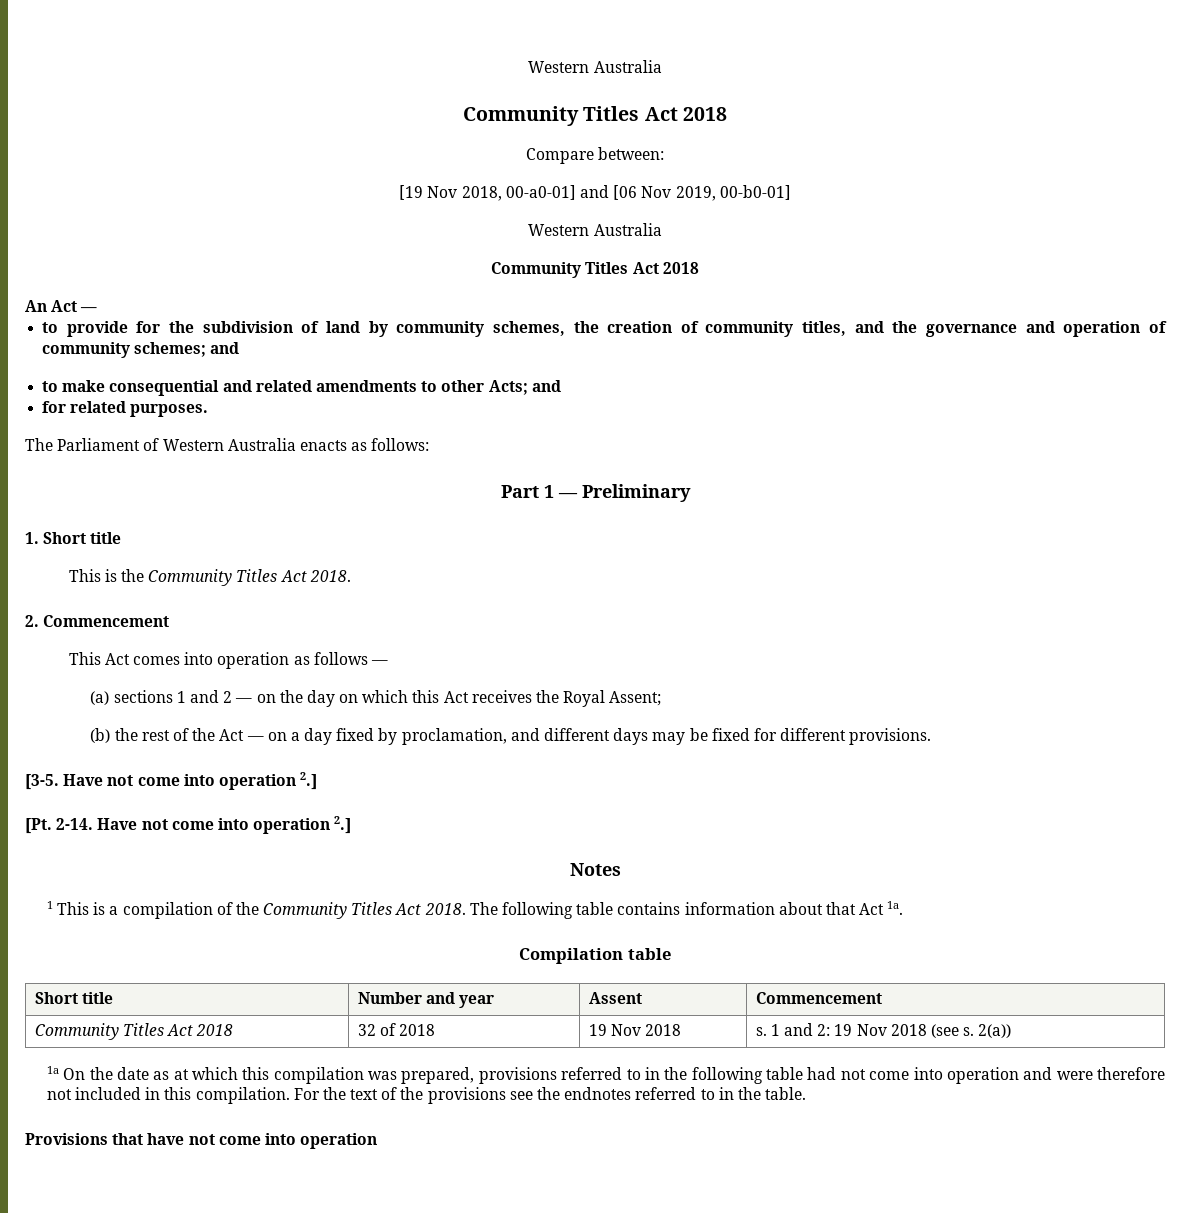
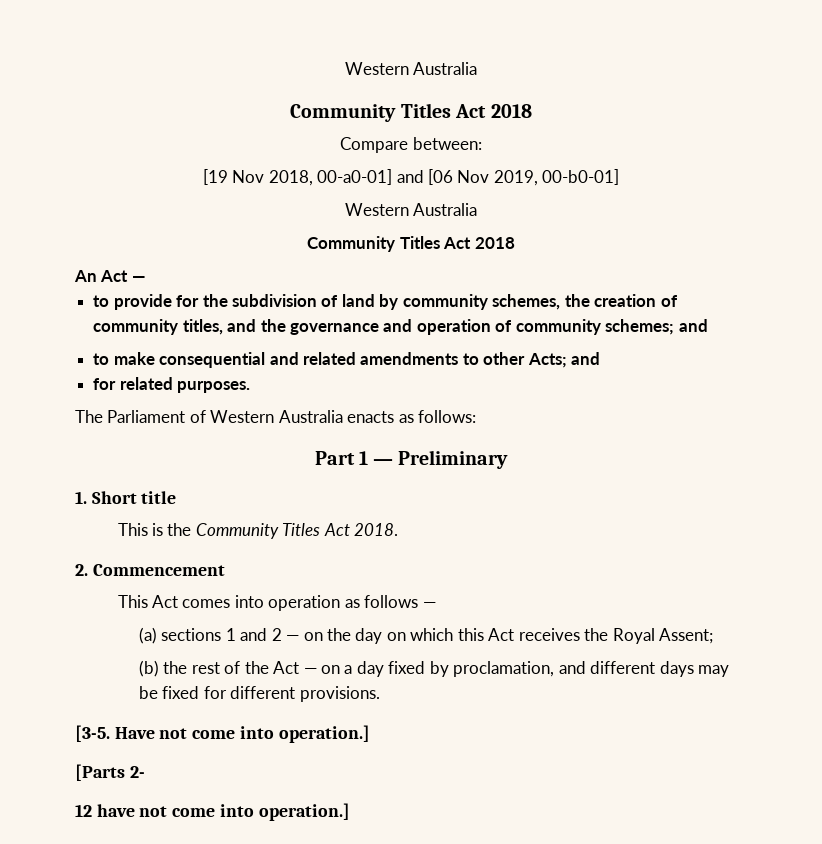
- [3-5. Have not come into operation 2.]
- [Pt. 2-14. Have not come into operation 2.]
- Notes
- 1 This is a compilation of the Community Titles Act 2018. The following table contains information about that Act 1a.
- Compilation table
- Short title | Number and year | Assent | Commencement
- Community Titles Act 2018 | 32 of 2018 | 19 Nov 2018 | s. 1 and 2: 19 Nov 2018 (see s. 2(a))
- 1a On the date as at which this compilation was prepared, provisions referred to in the following table had not come into operation and were therefore not included in this compilation. For the text of the provisions see the endnotes referred to in the table.
- Provisions that have not come into operation
+ [3-5. Have not come into operation.]
+ [Parts 2-
+ 12 have not come into operation.]

